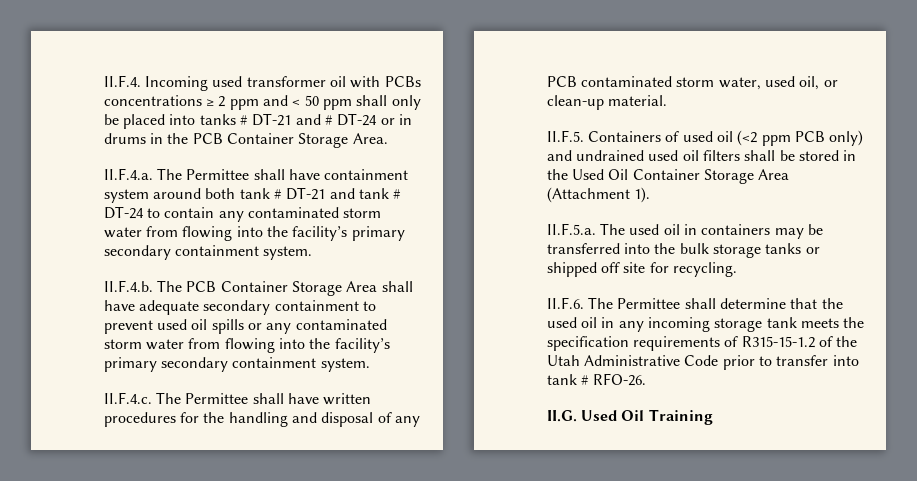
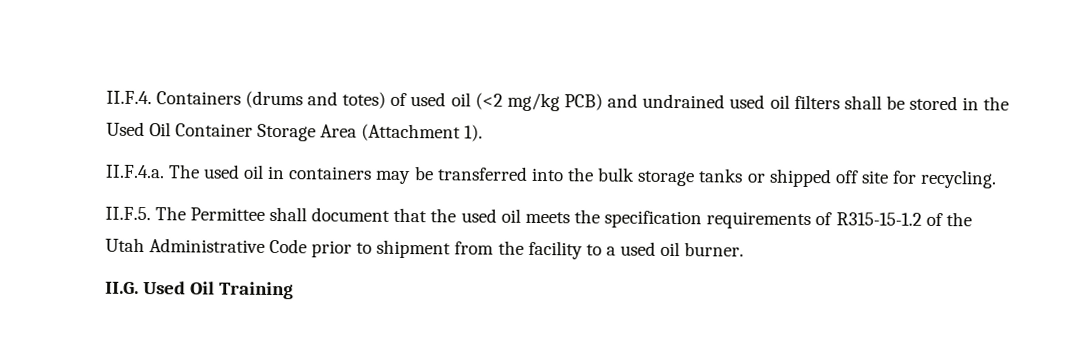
- II.F.4. Incoming used transformer oil with PCBs concentrations ≥ 2 ppm and < 50 ppm shall only be placed into tanks # DT-21 and # DT-24 or in drums in the PCB Container Storage Area.
- II.F.4.a. The Permittee shall have containment system around both tank # DT-21 and tank # DT-24 to contain any contaminated storm water from flowing into the facility’s primary secondary containment system.
- II.F.4.b. The PCB Container Storage Area shall have adequate secondary containment to prevent used oil spills or any contaminated storm water from flowing into the facility’s primary secondary containment system.
- II.F.4.c. The Permittee shall have written procedures for the handling and disposal of any PCB contaminated storm water, used oil, or clean-up material.
- II.F.5. Containers of used oil (<2 ppm PCB only) and undrained used oil filters shall be stored in the Used Oil Container Storage Area (Attachment 1).
+ II.F.4. Containers (drums and totes) of used oil (<2 mg/kg PCB) and undrained used oil filters shall be stored in the Used Oil Container Storage Area (Attachment 1).
- II.F.5.a. The used oil in containers may be transferred into the bulk storage tanks or shipped off site for recycling.
+ II.F.4.a. The used oil in containers may be transferred into the bulk storage tanks or shipped off site for recycling.
- II.F.6. The Permittee shall determine that the used oil in any incoming storage tank meets the specification requirements of R315-15-1.2 of the Utah Administrative Code prior to transfer into tank # RFO-26.
+ II.F.5. The Permittee shall document that the used oil meets the specification requirements of R315-15-1.2 of the Utah Administrative Code prior to shipment from the facility to a used oil burner.

